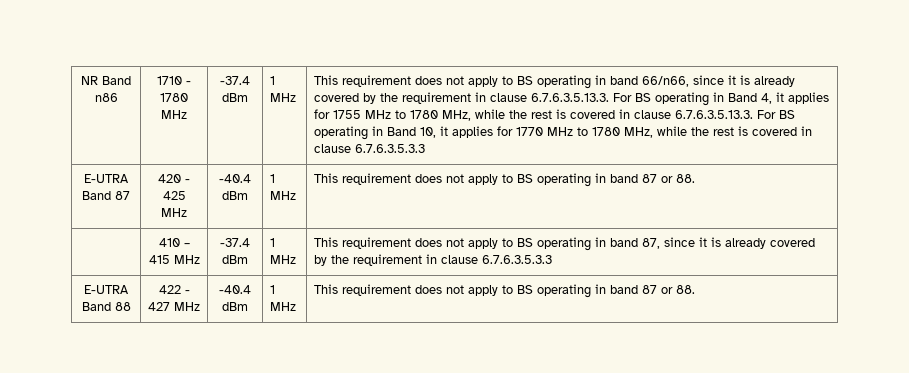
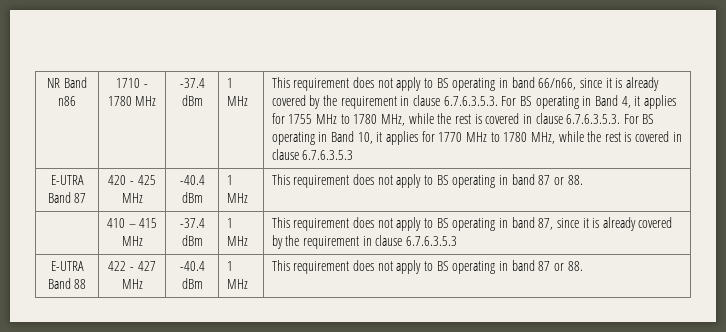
- This requirement does not apply to BS operating in band 66/n66, since it is already covered by the requirement in clause 6.7.6.3.5.13.3. For BS operating in Band 4, it applies for 1755 MHz to 1780 MHz, while the rest is covered in clause 6.7.6.3.5.13.3. For BS operating in Band 10, it applies for 1770 MHz to 1780 MHz, while the rest is covered in clause 6.7.6.3.5.3.3
+ This requirement does not apply to BS operating in band 66/n66, since it is already covered by the requirement in clause 6.7.6.3.5.3. For BS operating in Band 4, it applies for 1755 MHz to 1780 MHz, while the rest is covered in clause 6.7.6.3.5.3. For BS operating in Band 10, it applies for 1770 MHz to 1780 MHz, while the rest is covered in clause 6.7.6.3.5.3
- | 410 – 415 MHz | -37.4 dBm | 1 MHz | This requirement does not apply to BS operating in band 87, since it is already covered by the requirement in clause 6.7.6.3.5.3.3
+ | 410 – 415 MHz | -37.4 dBm | 1 MHz | This requirement does not apply to BS operating in band 87, since it is already covered by the requirement in clause 6.7.6.3.5.3

